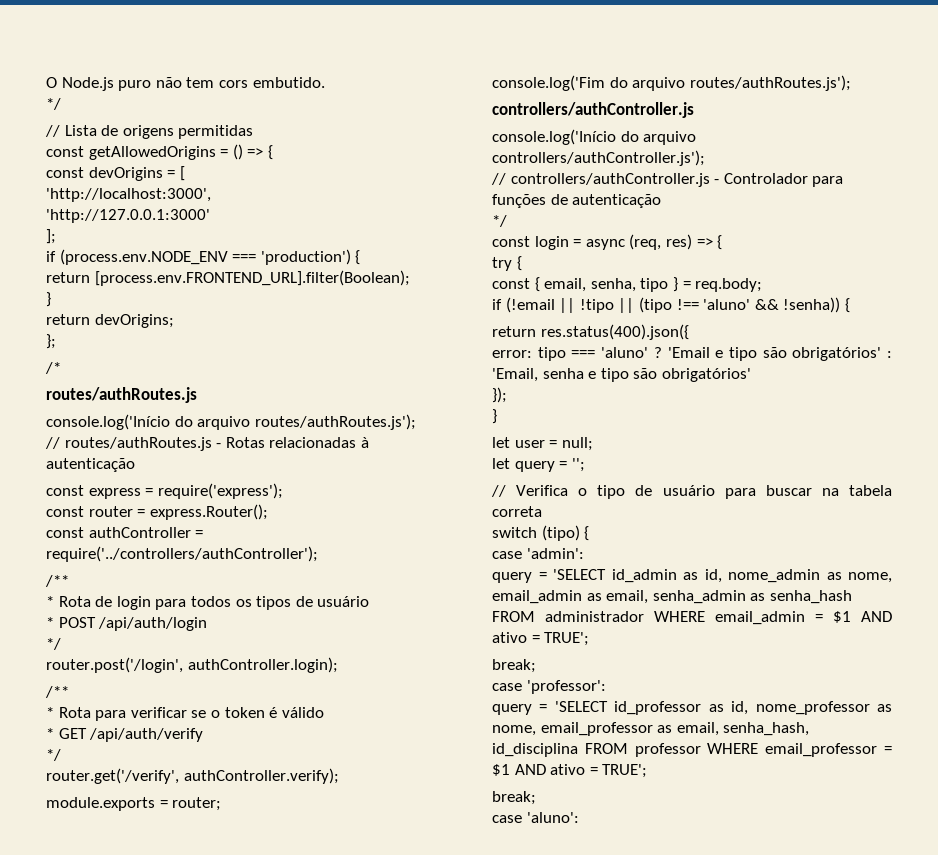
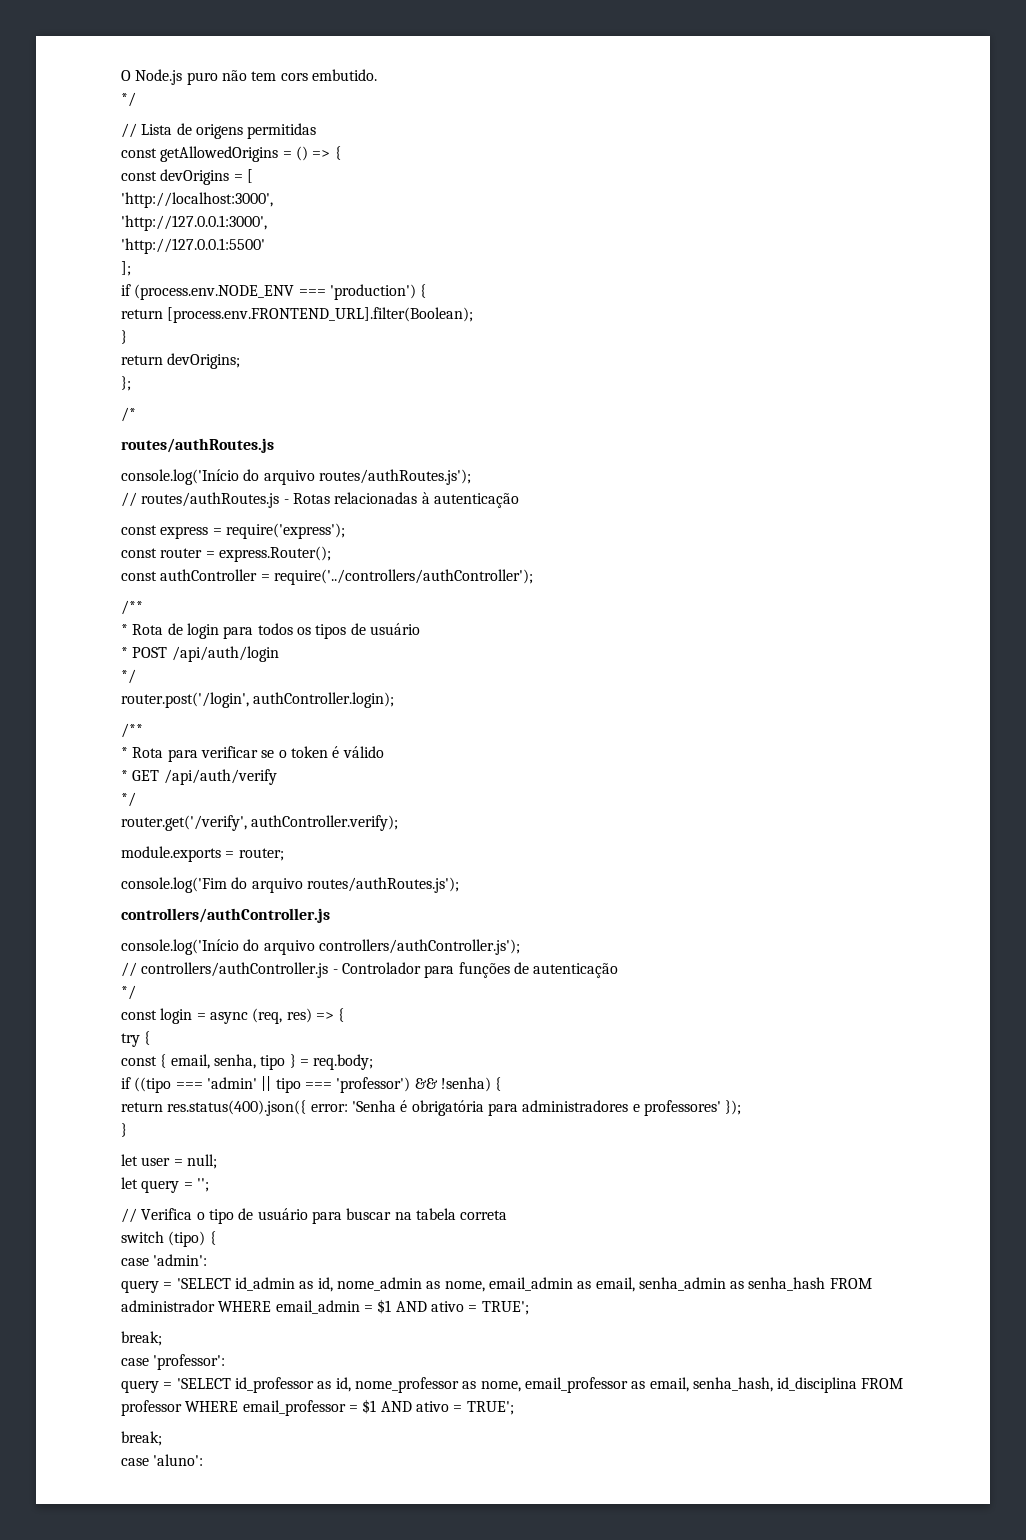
- 'http://127.0.0.1:3000'
+ 'http://127.0.0.1:3000',
+ 'http://127.0.0.1:5500'
- if (!email || !tipo || (tipo !== 'aluno' && !senha)) {
- return res.status(400).json({
- error: tipo === 'aluno' ? 'Email e tipo são obrigatórios' : 'Email, senha e tipo são obrigatórios'
- });
+ if ((tipo === 'admin' || tipo === 'professor') && !senha) {
+ return res.status(400).json({ error: 'Senha é obrigatória para administradores e professores' });

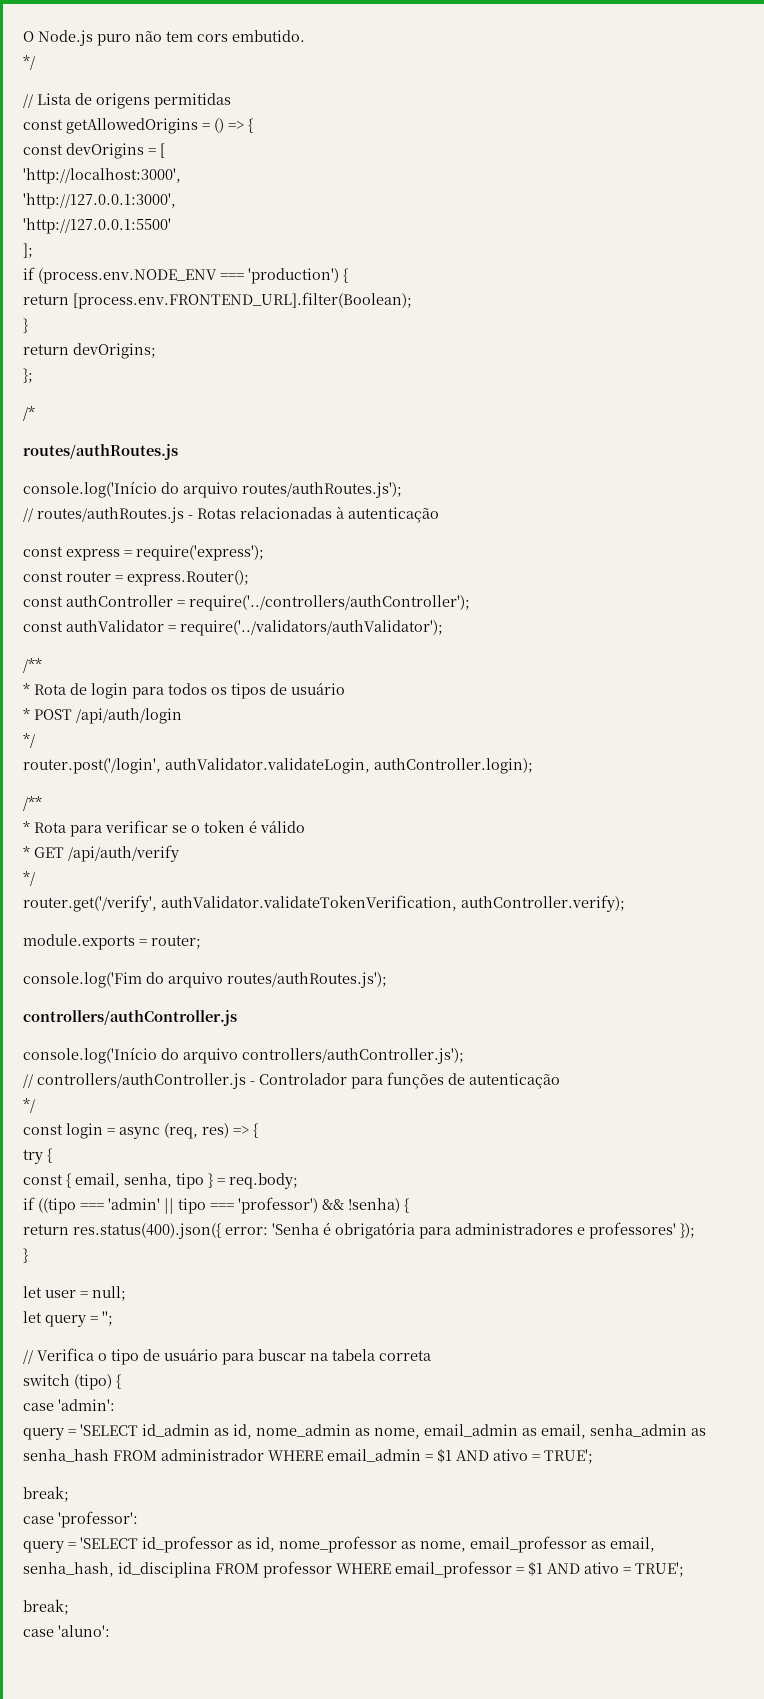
+ const authValidator = require('../validators/authValidator');
- router.post('/login', authController.login);
+ router.post('/login', authValidator.validateLogin, authController.login);
- router.get('/verify', authController.verify);
+ router.get('/verify', authValidator.validateTokenVerification, authController.verify);

